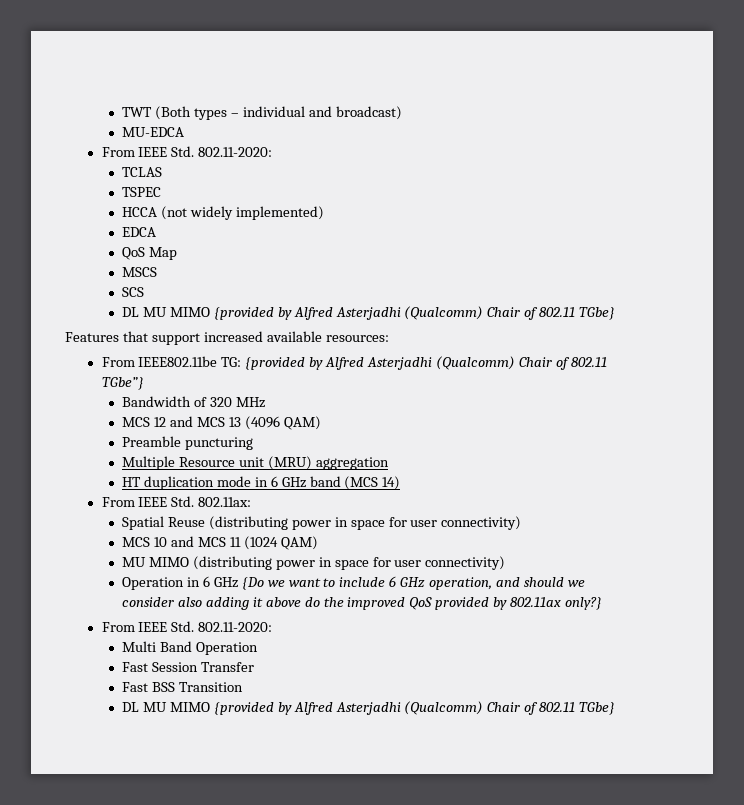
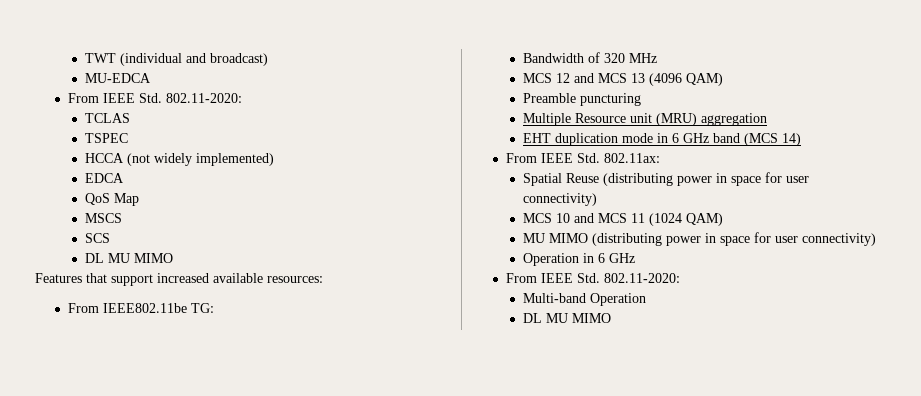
- TWT (Both types – individual and broadcast)
+ TWT (individual and broadcast)
  SCS
- DL MU MIMO {provided by Alfred Asterjadhi (Qualcomm) Chair of 802.11 TGbe}
+ DL MU MIMO
- From IEEE802.11be TG: {provided by Alfred Asterjadhi (Qualcomm) Chair of 802.11 TGbe”}
+ From IEEE802.11be TG:
- HT duplication mode in 6 GHz band (MCS 14)
+ EHT duplication mode in 6 GHz band (MCS 14)
- Operation in 6 GHz {Do we want to include 6 GHz operation, and should we consider also adding it above do the improved QoS provided by 802.11ax only?}
+ Operation in 6 GHz
  From IEEE Std. 802.11-2020:
- Multi Band Operation
- Fast Session Transfer
- Fast BSS Transition
- DL MU MIMO {provided by Alfred Asterjadhi (Qualcomm) Chair of 802.11 TGbe}
+ Multi-band Operation
+ DL MU MIMO

